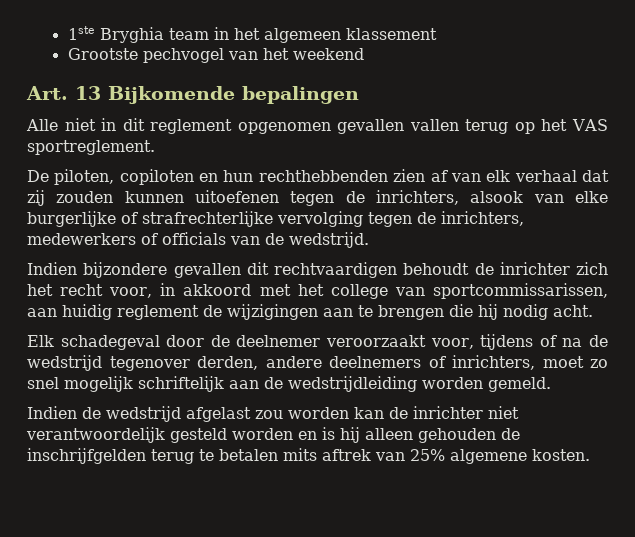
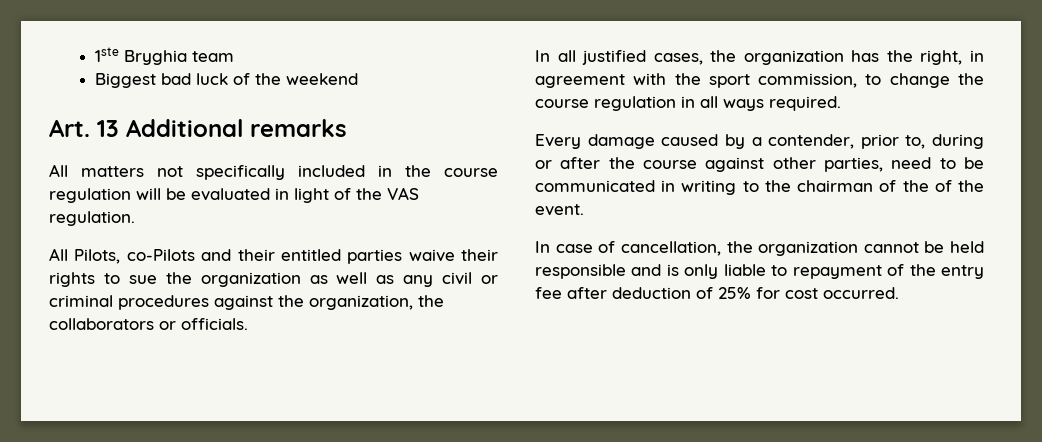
- 1ste Bryghia team in het algemeen klassement
- Grootste pechvogel van het weekend
- Art. 13 Bijkomende bepalingen
- Alle niet in dit reglement opgenomen gevallen vallen terug op het VAS sportreglement.
- De piloten, copiloten en hun rechthebbenden zien af van elk verhaal dat zij zouden kunnen uitoefenen tegen de inrichters, alsook van elke burgerlijke of strafrechterlijke vervolging tegen de inrichters, medewerkers of officials van de wedstrijd.
- Indien bijzondere gevallen dit rechtvaardigen behoudt de inrichter zich het recht voor, in akkoord met het college van sportcommissarissen, aan huidig reglement de wijzigingen aan te brengen die hij nodig acht.
- Elk schadegeval door de deelnemer veroorzaakt voor, tijdens of na de wedstrijd tegenover derden, andere deelnemers of inrichters, moet zo snel mogelijk schriftelijk aan de wedstrijdleiding worden gemeld.
- Indien de wedstrijd afgelast zou worden kan de inrichter niet verantwoordelijk gesteld worden en is hij alleen gehouden de inschrijfgelden terug te betalen mits aftrek van 25% algemene kosten.
+ 1ste Bryghia team
+ Biggest bad luck of the weekend
+ Art. 13 Additional remarks
+ All matters not specifically included in the course regulation will be evaluated in light of the VAS regulation.
+ All Pilots, co-Pilots and their entitled parties waive their rights to sue the organization as well as any civil or criminal procedures against the organization, the collaborators or officials.
+ In all justified cases, the organization has the right, in agreement with the sport commission, to change the course regulation in all ways required.
+ Every damage caused by a contender, prior to, during or after the course against other parties, need to be communicated in writing to the chairman of the of the event.
+ In case of cancellation, the organization cannot be held responsible and is only liable to repayment of the entry fee after deduction of 25% for cost occurred.

